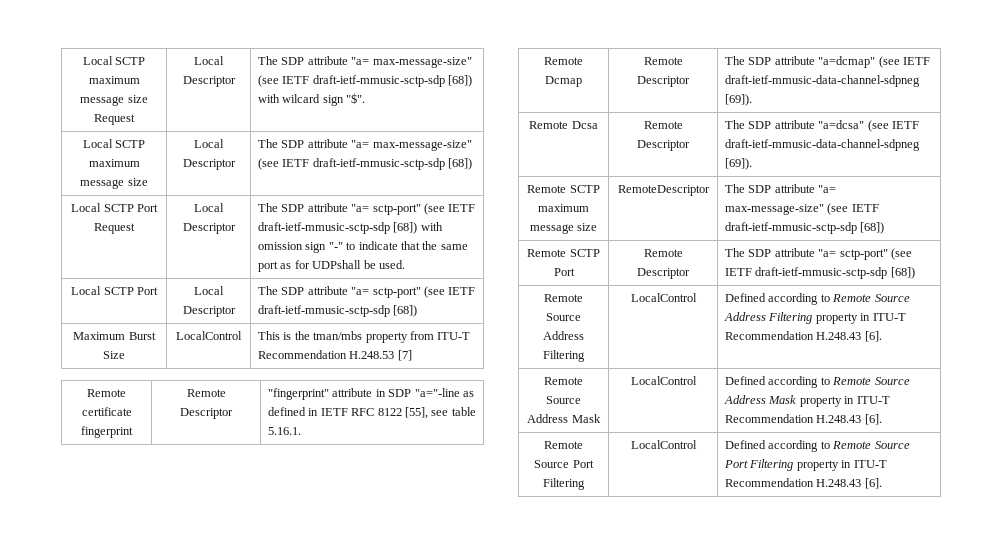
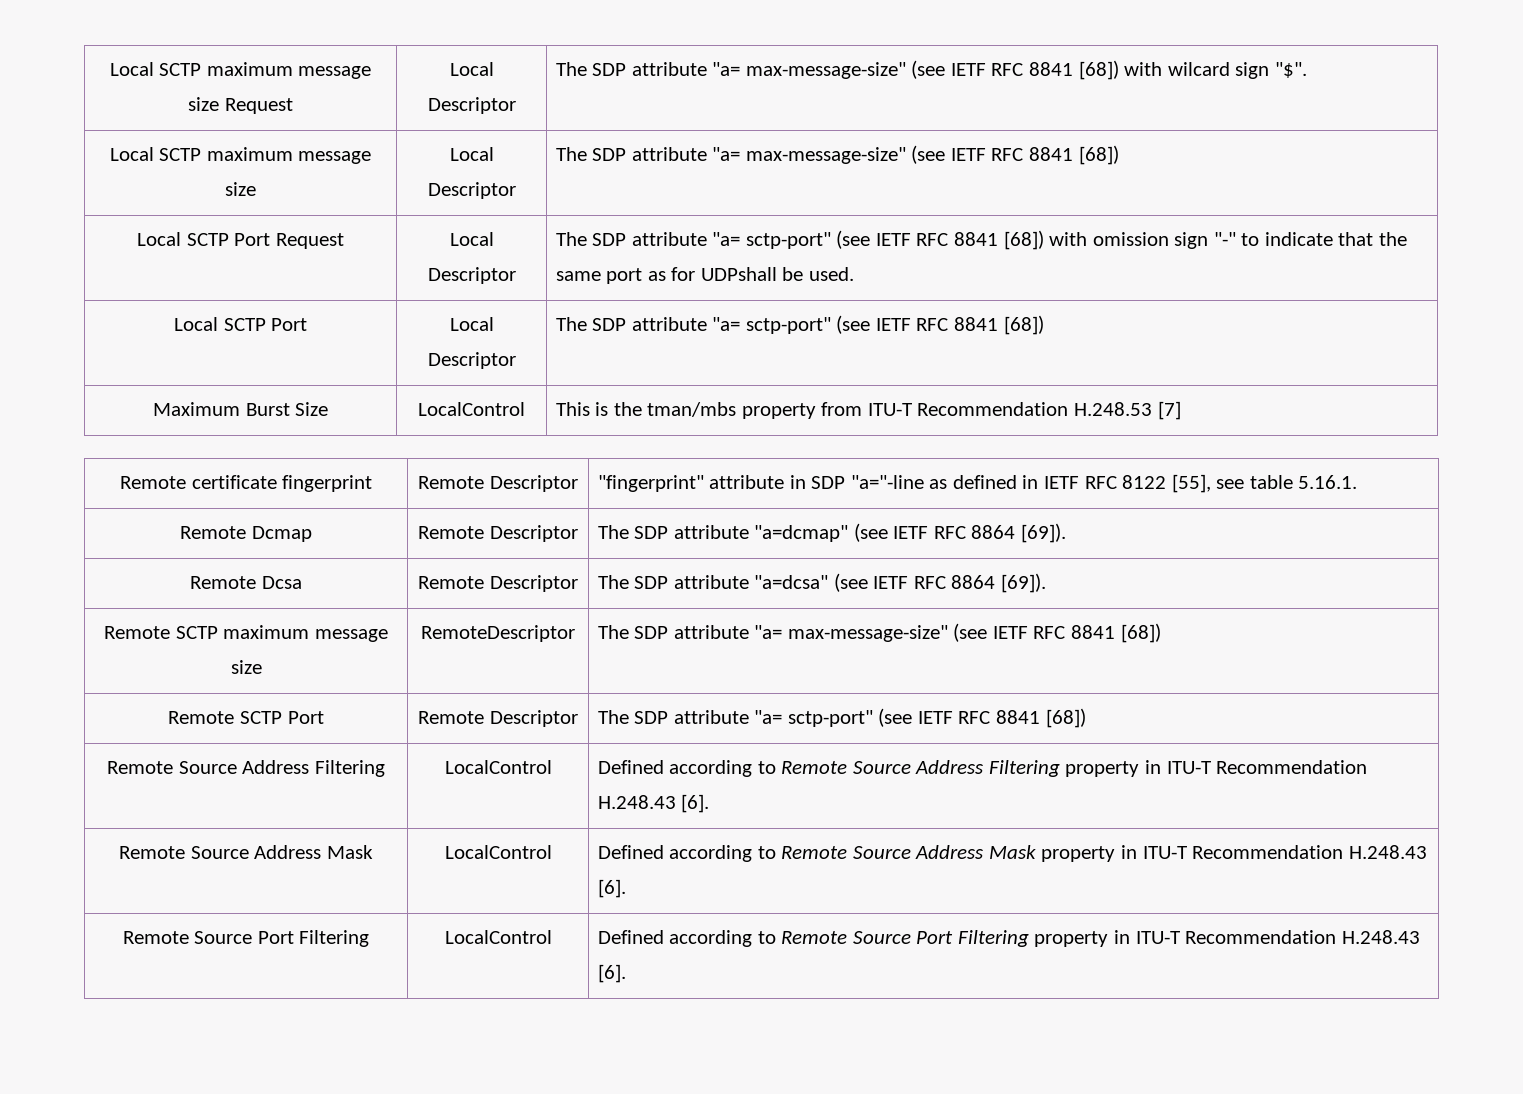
- Local SCTP maximum message size Request | Local Descriptor | The SDP attribute "a= max-message-size" (see IETF draft-ietf-mmusic-sctp-sdp [68]) with wilcard sign "$".
+ Local SCTP maximum message size Request | Local Descriptor | The SDP attribute "a= max-message-size" (see IETF RFC 8841 [68]) with wilcard sign "$".
- Local SCTP maximum message size | Local Descriptor | The SDP attribute "a= max-message-size" (see IETF draft-ietf-mmusic-sctp-sdp [68])
+ Local SCTP maximum message size | Local Descriptor | The SDP attribute "a= max-message-size" (see IETF RFC 8841 [68])
- Local SCTP Port Request | Local Descriptor | The SDP attribute "a= sctp-port" (see IETF draft-ietf-mmusic-sctp-sdp [68]) with omission sign "-" to indicate that the same port as for UDPshall be used.
+ Local SCTP Port Request | Local Descriptor | The SDP attribute "a= sctp-port" (see IETF RFC 8841 [68]) with omission sign "-" to indicate that the same port as for UDPshall be used.
- Local SCTP Port | Local Descriptor | The SDP attribute "a= sctp-port" (see IETF draft-ietf-mmusic-sctp-sdp [68])
+ Local SCTP Port | Local Descriptor | The SDP attribute "a= sctp-port" (see IETF RFC 8841 [68])
- Remote Dcmap | Remote Descriptor | The SDP attribute "a=dcmap" (see IETF draft-ietf-mmusic-data-channel-sdpneg [69]).
+ Remote Dcmap | Remote Descriptor | The SDP attribute "a=dcmap" (see IETF RFC 8864 [69]).
- Remote Dcsa | Remote Descriptor | The SDP attribute "a=dcsa" (see IETF draft-ietf-mmusic-data-channel-sdpneg [69]).
+ Remote Dcsa | Remote Descriptor | The SDP attribute "a=dcsa" (see IETF RFC 8864 [69]).
- Remote SCTP maximum message size | RemoteDescriptor | The SDP attribute "a= max-message-size" (see IETF draft-ietf-mmusic-sctp-sdp [68])
+ Remote SCTP maximum message size | RemoteDescriptor | The SDP attribute "a= max-message-size" (see IETF RFC 8841 [68])
- Remote SCTP Port | Remote Descriptor | The SDP attribute "a= sctp-port" (see IETF draft-ietf-mmusic-sctp-sdp [68])
+ Remote SCTP Port | Remote Descriptor | The SDP attribute "a= sctp-port" (see IETF RFC 8841 [68])

